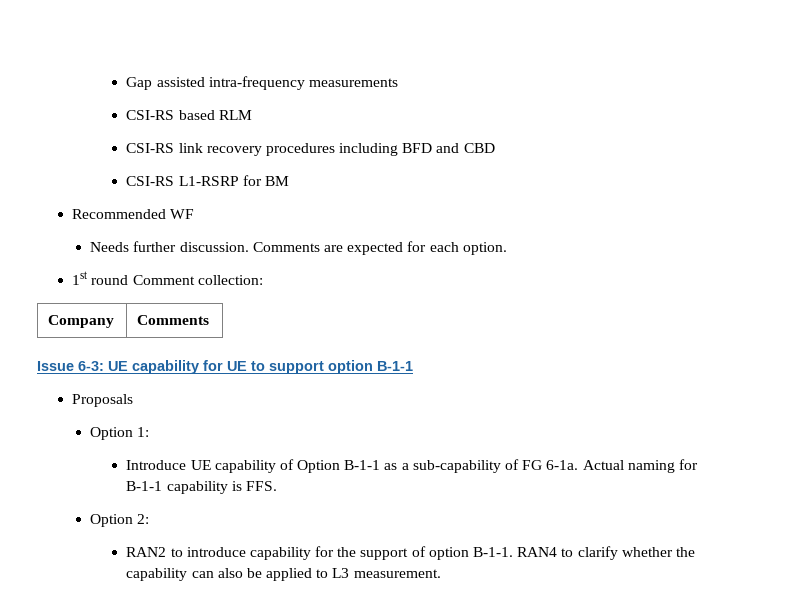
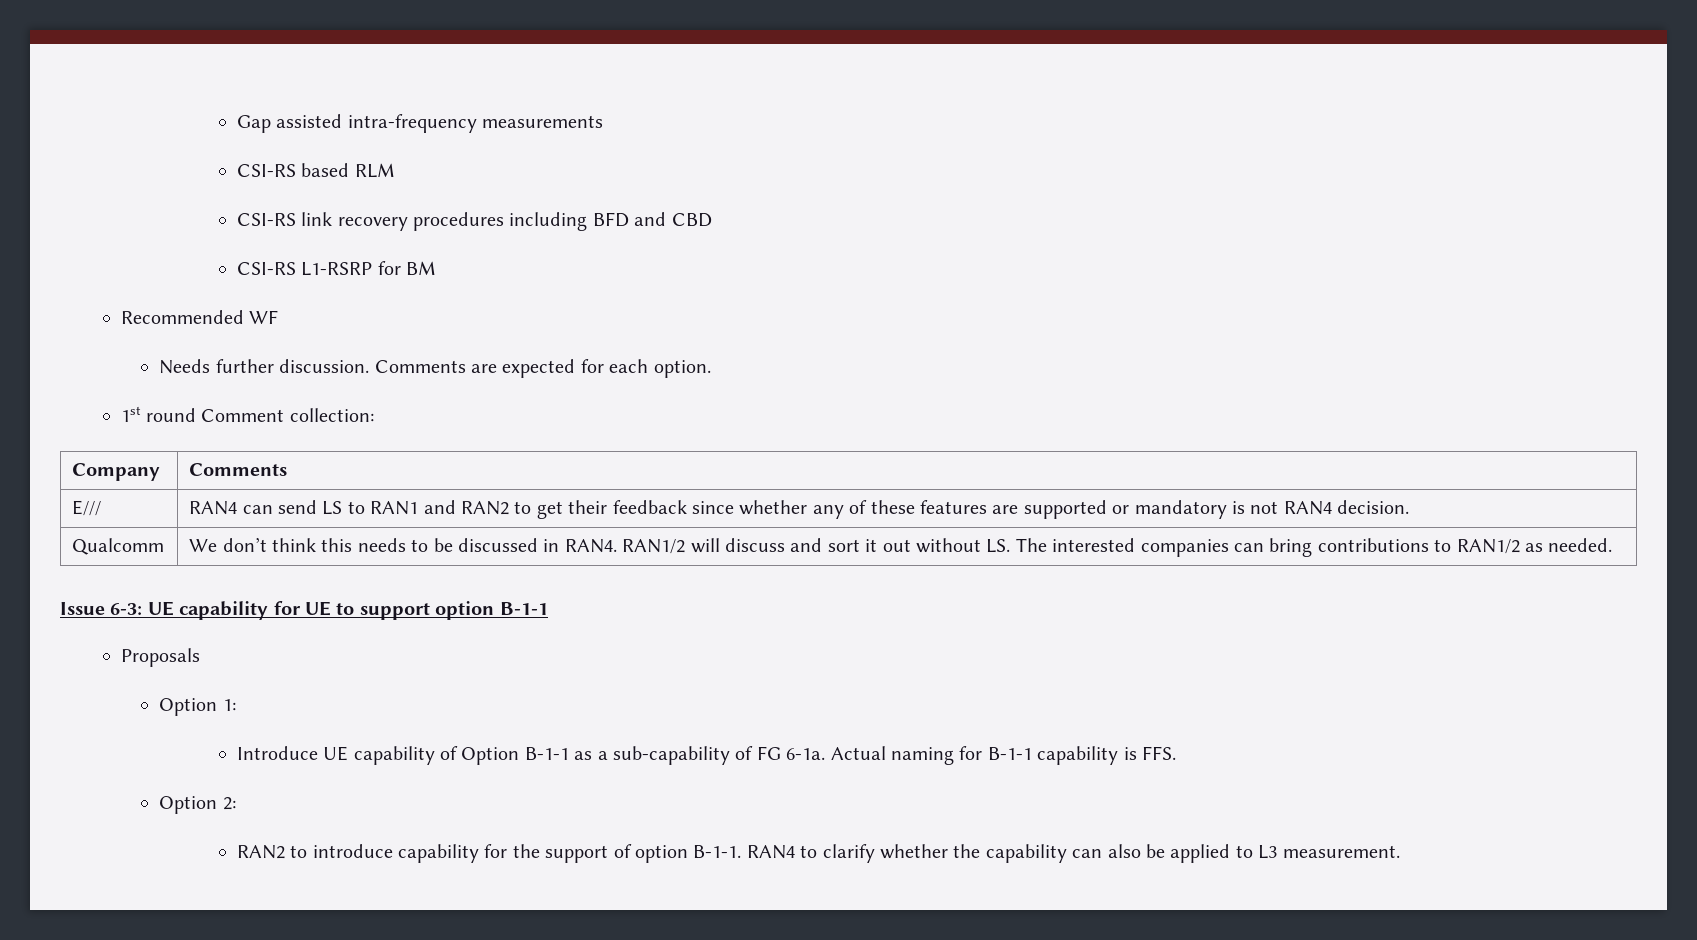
+ E/// | RAN4 can send LS to RAN1 and RAN2 to get their feedback since whether any of these features are supported or mandatory is not RAN4 decision.
+ Qualcomm | We don’t think this needs to be discussed in RAN4. RAN1/2 will discuss and sort it out without LS. The interested companies can bring contributions to RAN1/2 as needed.

